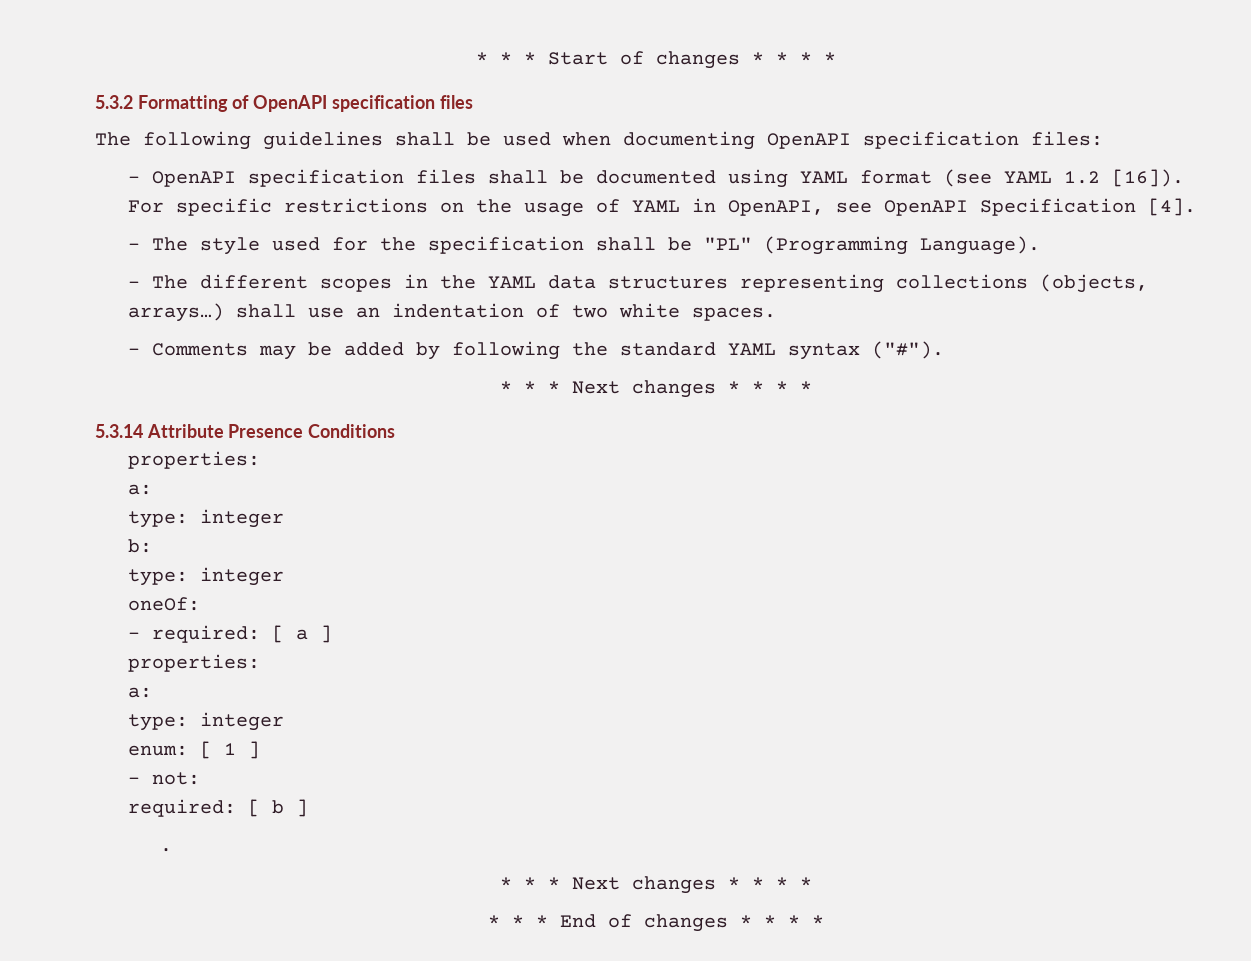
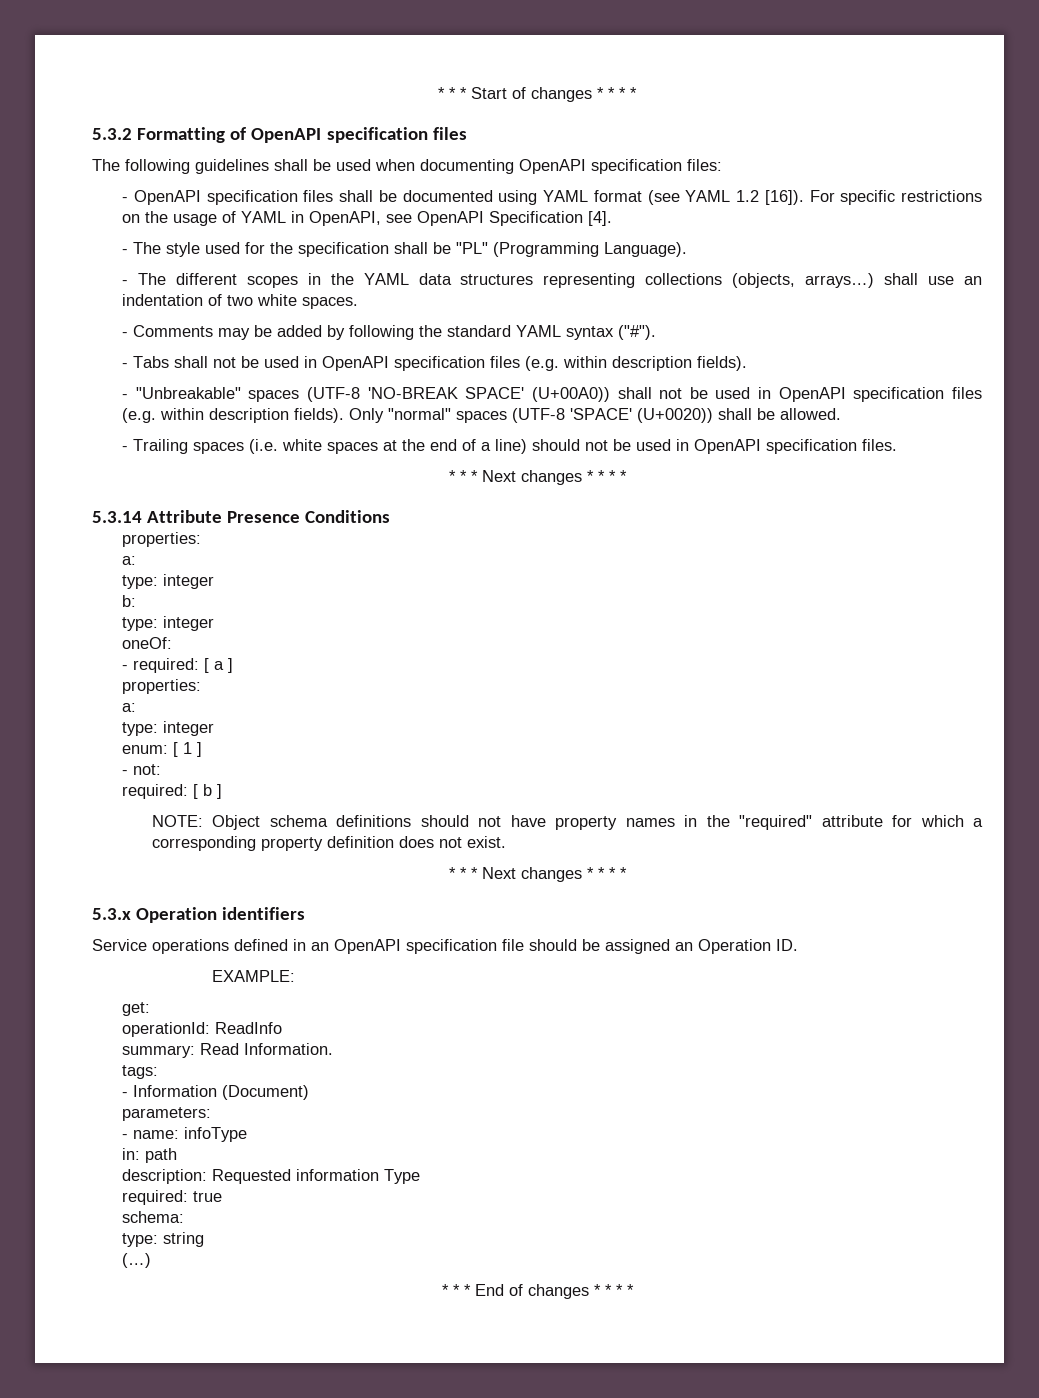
+ - Tabs shall not be used in OpenAPI specification files (e.g. within description fields).
+ - "Unbreakable" spaces (UTF-8 'NO-BREAK SPACE' (U+00A0)) shall not be used in OpenAPI specification files (e.g. within description fields). Only "normal" spaces (UTF-8 'SPACE' (U+0020)) shall be allowed.
+ - Trailing spaces (i.e. white spaces at the end of a line) should not be used in OpenAPI specification files.
- .
+ NOTE: Object schema definitions should not have property names in the "required" attribute for which a corresponding property definition does not exist.
  * * * Next changes * * * *
+ 5.3.x Operation identifiers
+ Service operations defined in an OpenAPI specification file should be assigned an Operation ID.
+ EXAMPLE:
+ get:
+ operationId: ReadInfo
+ summary: Read Information.
+ tags:
+ - Information (Document)
+ parameters:
+ - name: infoType
+ in: path
+ description: Requested information Type
+ required: true
+ schema:
+ type: string
+ (…)

